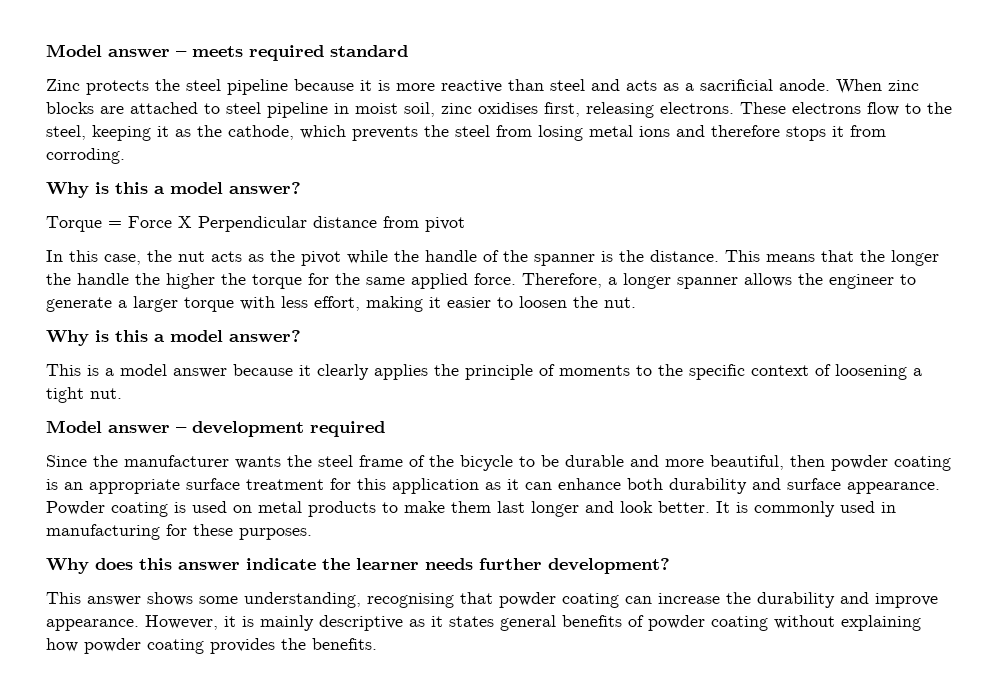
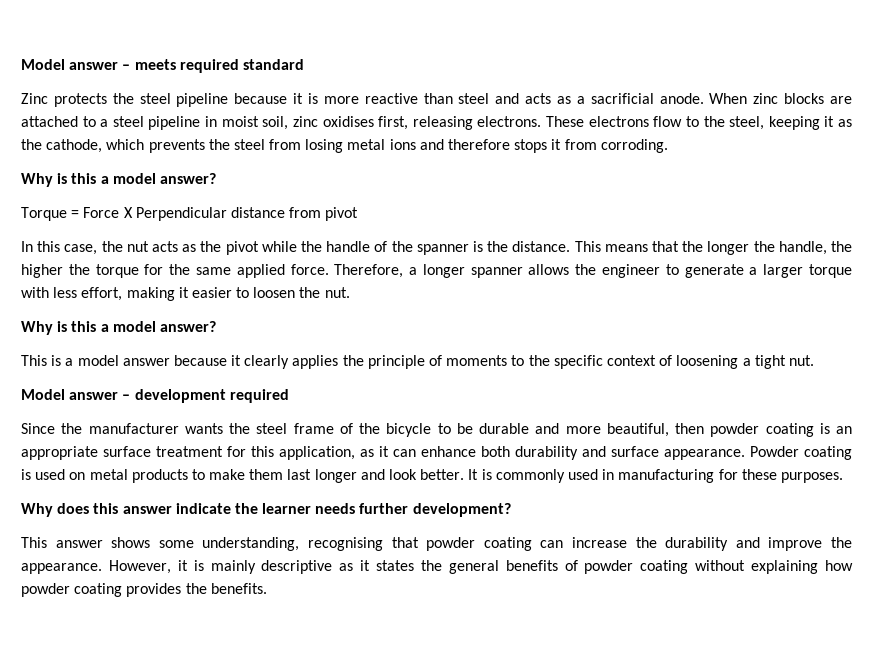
- When zinc blocks are attached to steel pipeline in moist soil, zinc oxidises first, releasing electrons.
+ When zinc blocks are attached to a steel pipeline in moist soil, zinc oxidises first, releasing electrons.
- This means that the longer the handle the higher the torque for the same applied force.
+ This means that the longer the handle, the higher the torque for the same applied force.
- Since the manufacturer wants the steel frame of the bicycle to be durable and more beautiful, then powder coating is an appropriate surface treatment for this application as it can enhance both durability and surface appearance.
+ Since the manufacturer wants the steel frame of the bicycle to be durable and more beautiful, then powder coating is an appropriate surface treatment for this application, as it can enhance both durability and surface appearance.
- This answer shows some understanding, recognising that powder coating can increase the durability and improve appearance.
+ This answer shows some understanding, recognising that powder coating can increase the durability and improve the appearance.
- However, it is mainly descriptive as it states general benefits of powder coating without explaining how powder coating provides the benefits.
+ However, it is mainly descriptive as it states the general benefits of powder coating without explaining how powder coating provides the benefits.

